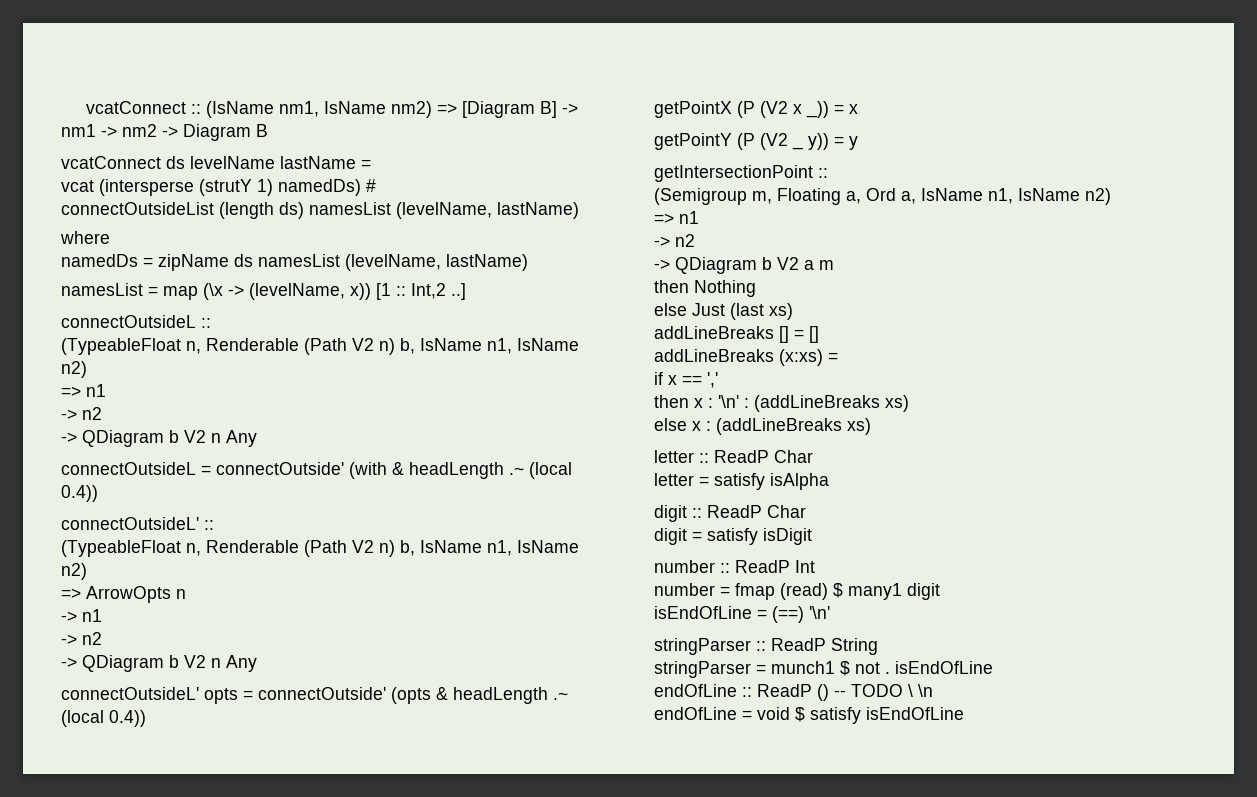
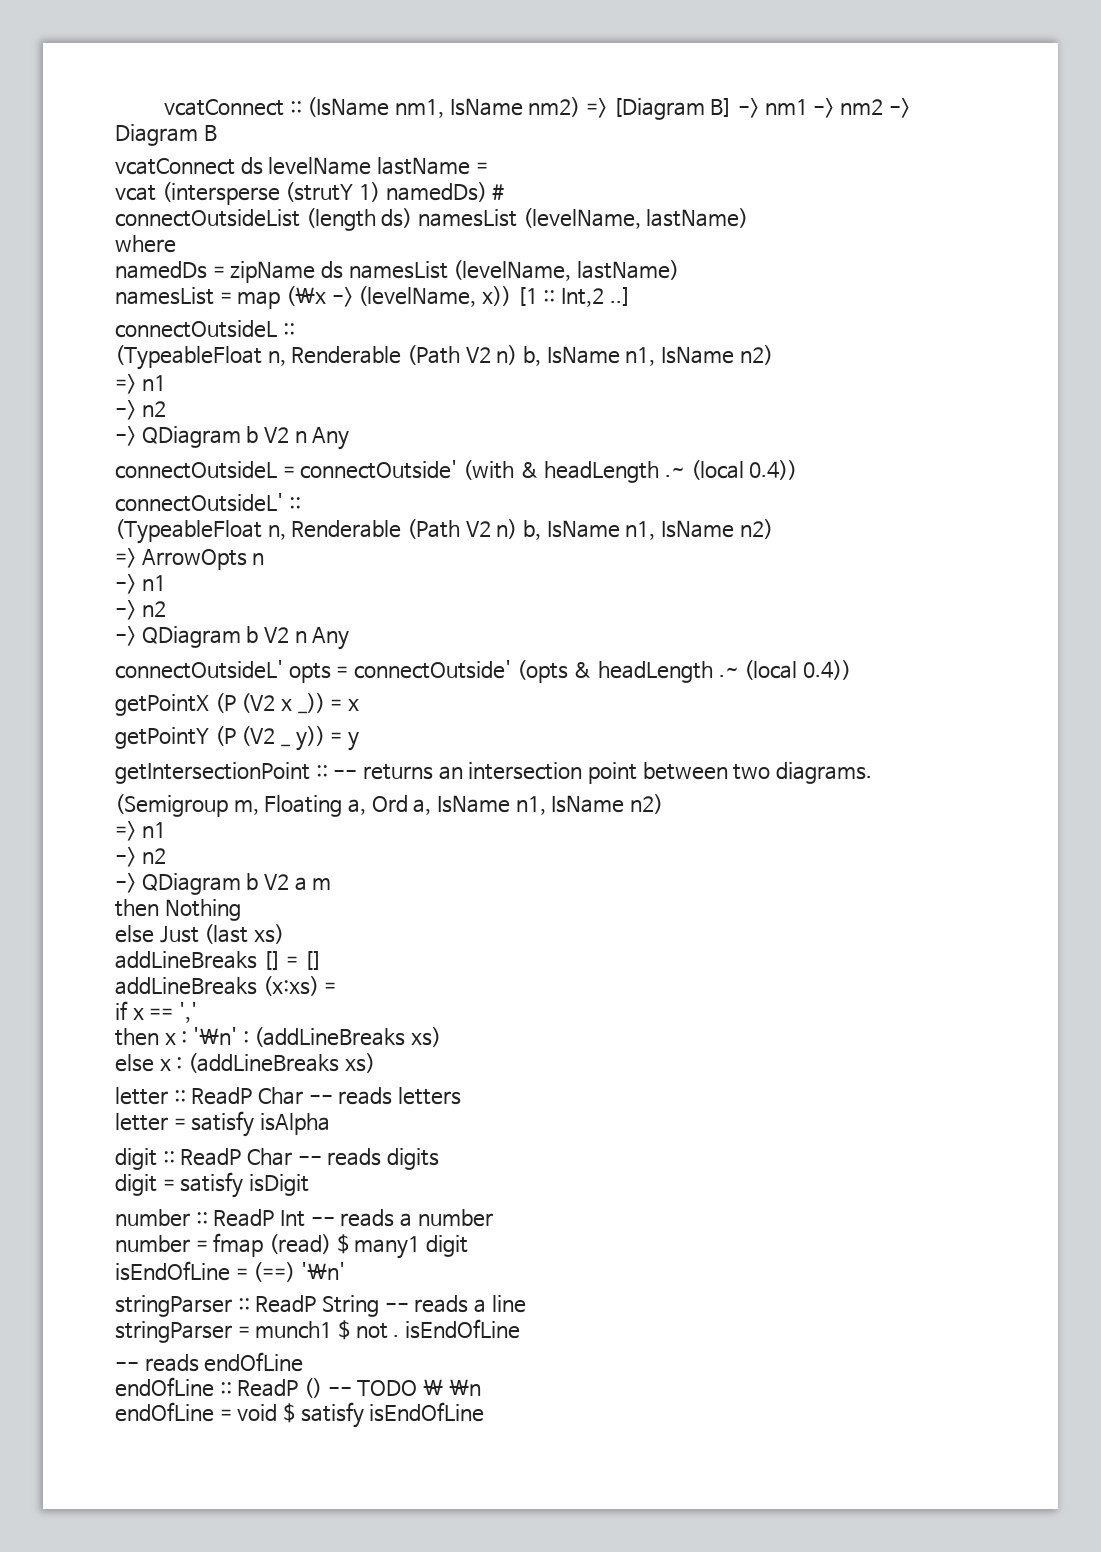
- getIntersectionPoint ::
+ getIntersectionPoint :: -- returns an intersection point between two diagrams.
- letter :: ReadP Char
+ letter :: ReadP Char -- reads letters
- digit :: ReadP Char
+ digit :: ReadP Char -- reads digits
- number :: ReadP Int
+ number :: ReadP Int -- reads a number
- stringParser :: ReadP String
+ stringParser :: ReadP String -- reads a line
+ -- reads endOfLine

